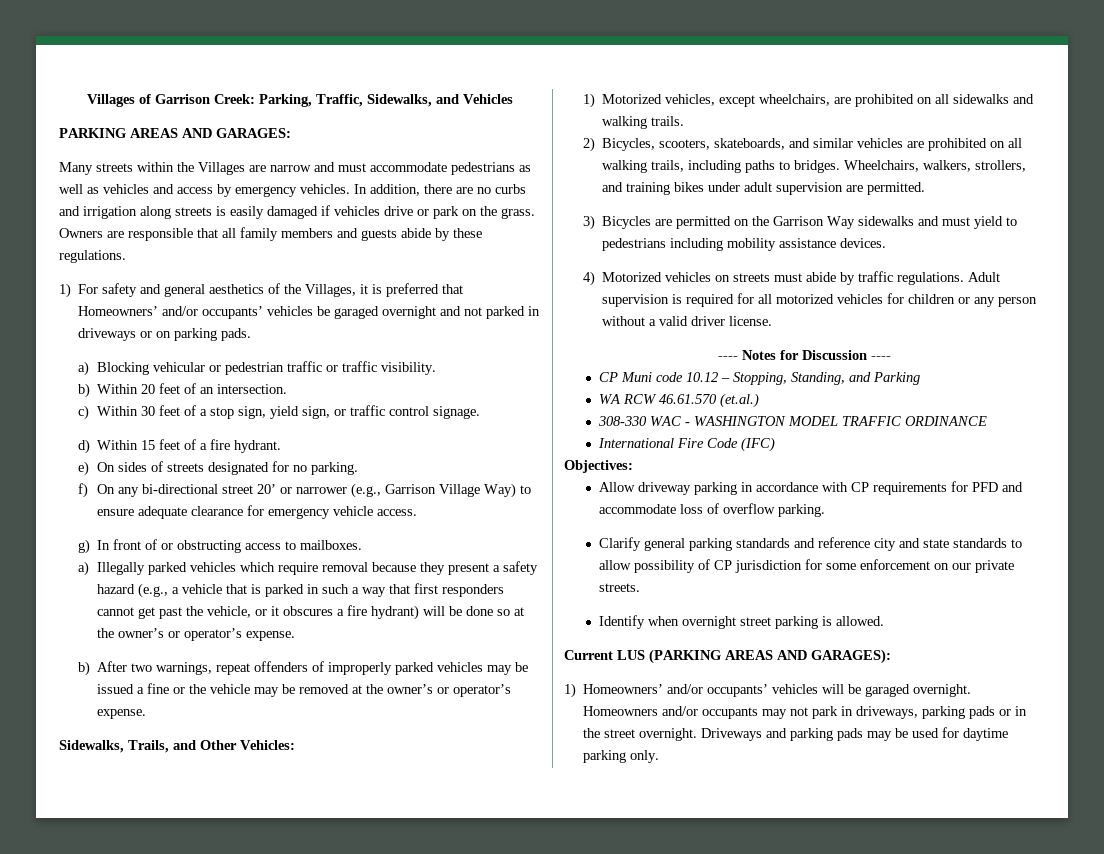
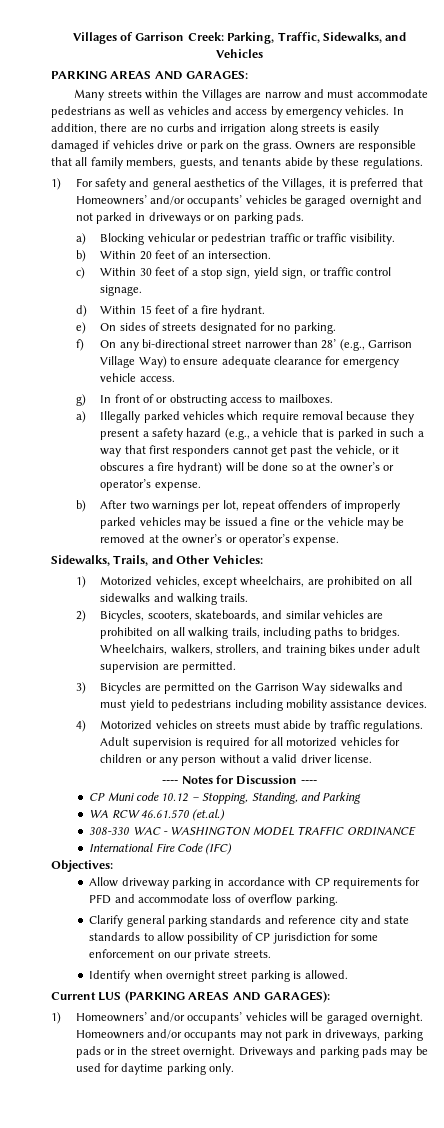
- Owners are responsible that all family members and guests abide by these regulations.
+ Owners are responsible that all family members, guests, and tenants abide by these regulations.
- f) On any bi-directional street 20’ or narrower (e.g., Garrison Village Way) to ensure adequate clearance for emergency vehicle access.
+ f) On any bi-directional street narrower than 28’ (e.g., Garrison Village Way) to ensure adequate clearance for emergency vehicle access.
- b) After two warnings, repeat offenders of improperly parked vehicles may be issued a fine or the vehicle may be removed at the owner’s or operator’s expense.
+ b) After two warnings per lot, repeat offenders of improperly parked vehicles may be issued a fine or the vehicle may be removed at the owner’s or operator’s expense.

